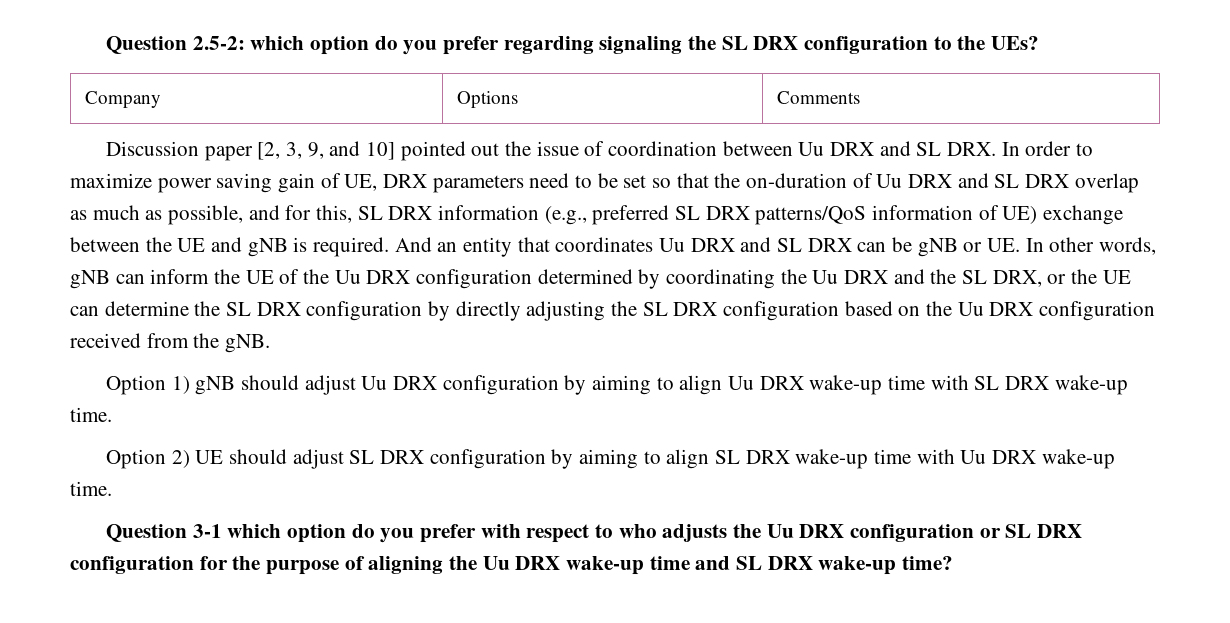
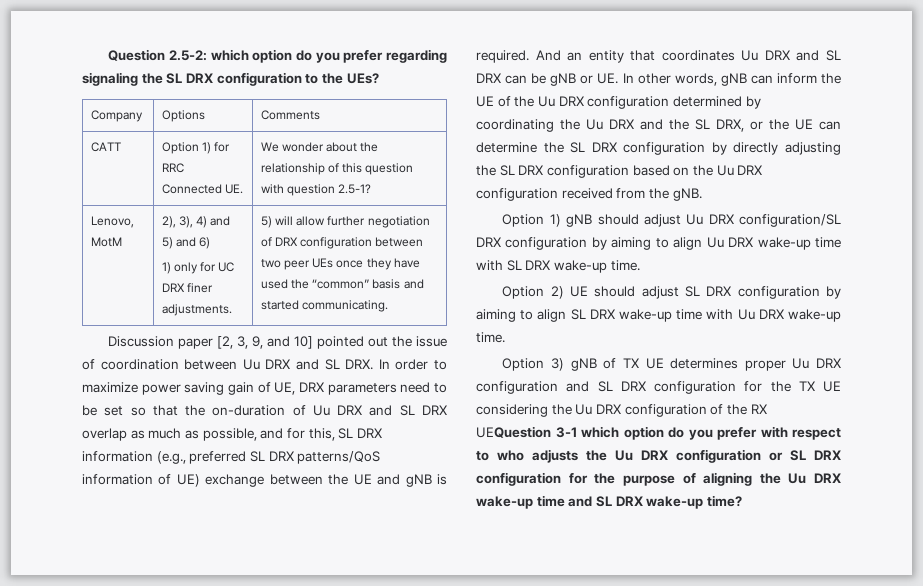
+ CATT | Option 1) for RRC Connected UE. | We wonder about the relationship of this question with question 2.5-1?
+ Lenovo, MotM | 2), 3), 4) and 5) and 6)
+ 1) only for UC DRX finer adjustments. | 5) will allow further negotiation of DRX configuration between two peer UEs once they have used the “common” basis and started communicating.
- Option 1) gNB should adjust Uu DRX configuration by aiming to align Uu DRX wake-up time with SL DRX wake-up time.
+ Option 1) gNB should adjust Uu DRX configuration/SL DRX configuration by aiming to align Uu DRX wake-up time with SL DRX wake-up time.
- Question 3-1 which option do you prefer with respect to who adjusts the Uu DRX configuration or SL DRX configuration for the purpose of aligning the Uu DRX wake-up time and SL DRX wake-up time?
+ Option 3) gNB of TX UE determines proper Uu DRX configuration and SL DRX configuration for the TX UE considering the Uu DRX configuration of the RX UEQuestion 3-1 which option do you prefer with respect to who adjusts the Uu DRX configuration or SL DRX configuration for the purpose of aligning the Uu DRX wake-up time and SL DRX wake-up time?

